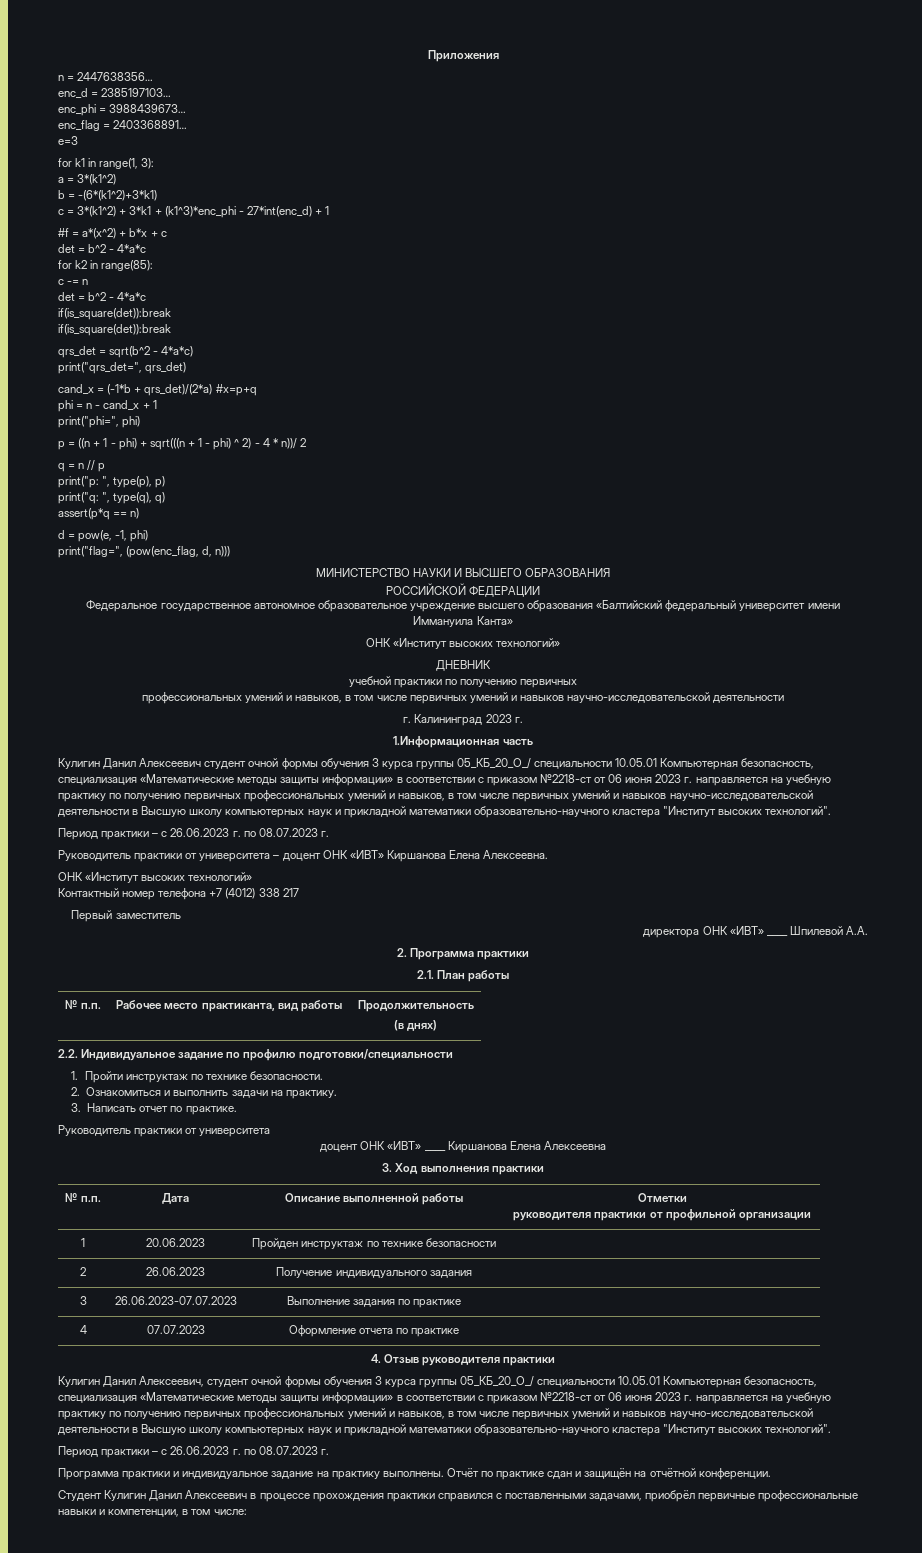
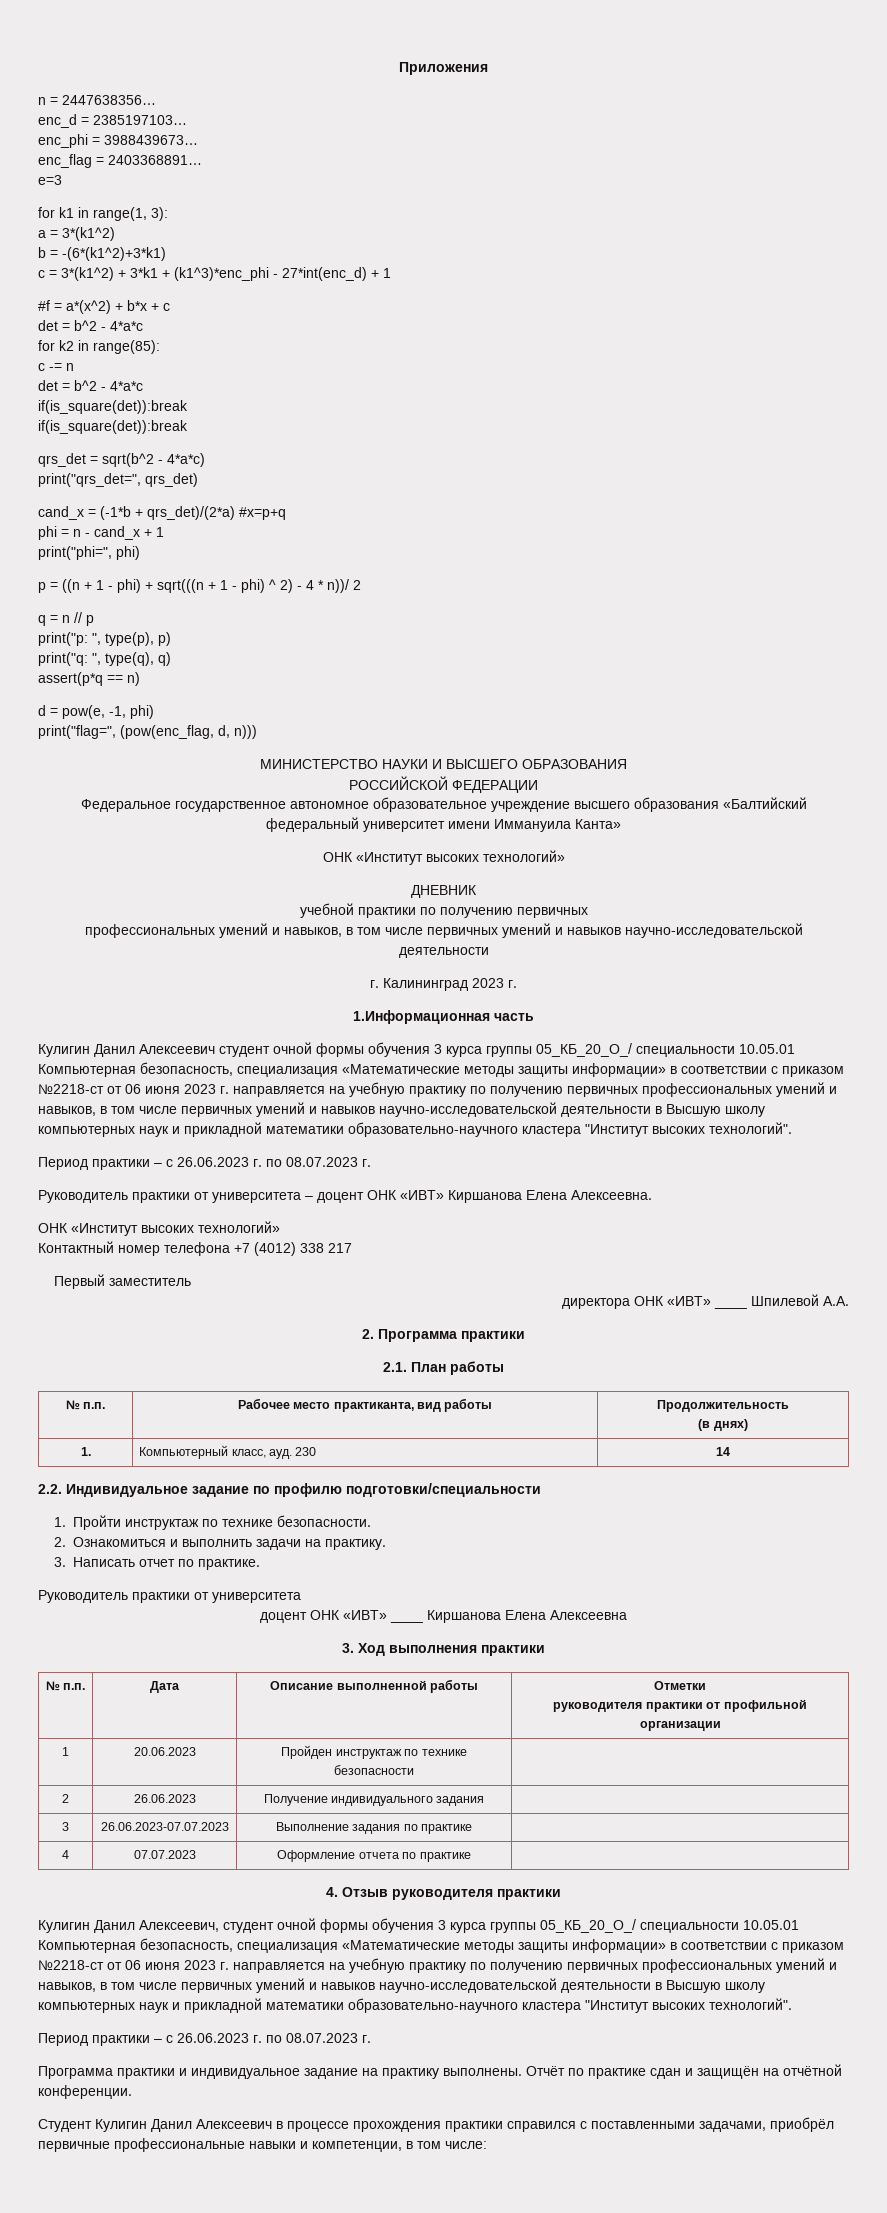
+ 1. | Компьютерный класс, ауд. 230 | 14

